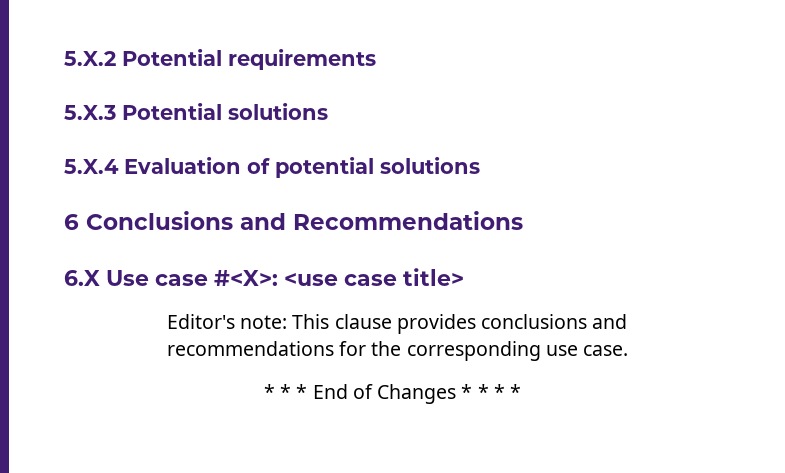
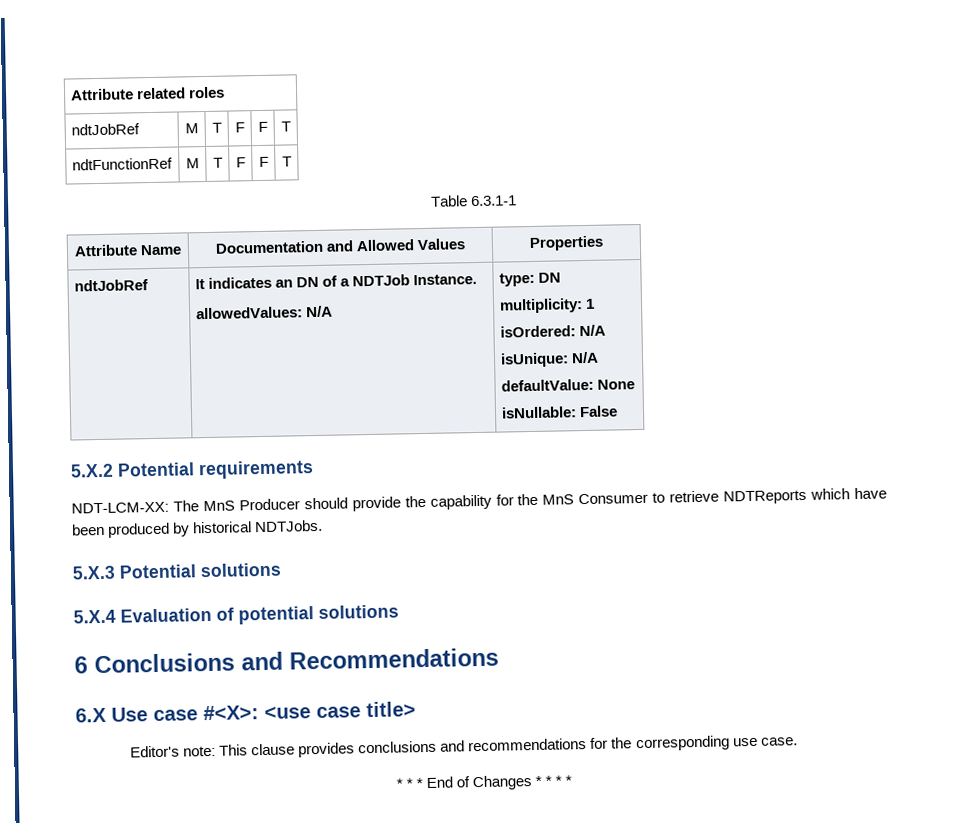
+ Attribute related roles
+ ndtJobRef | M | T | F | F | T
+ ndtFunctionRef | M | T | F | F | T
+ Table 6.3.1-1
+ Attribute Name | Documentation and Allowed Values | Properties
+ ndtJobRef | It indicates an DN of a NDTJob Instance.
+ allowedValues: N/A | type: DN
+ multiplicity: 1
+ isOrdered: N/A
+ isUnique: N/A
+ defaultValue: None
+ isNullable: False
  5.X.2 Potential requirements
+ NDT-LCM-XX: The MnS Producer should provide the capability for the MnS Consumer to retrieve NDTReports which have been produced by historical NDTJobs.

